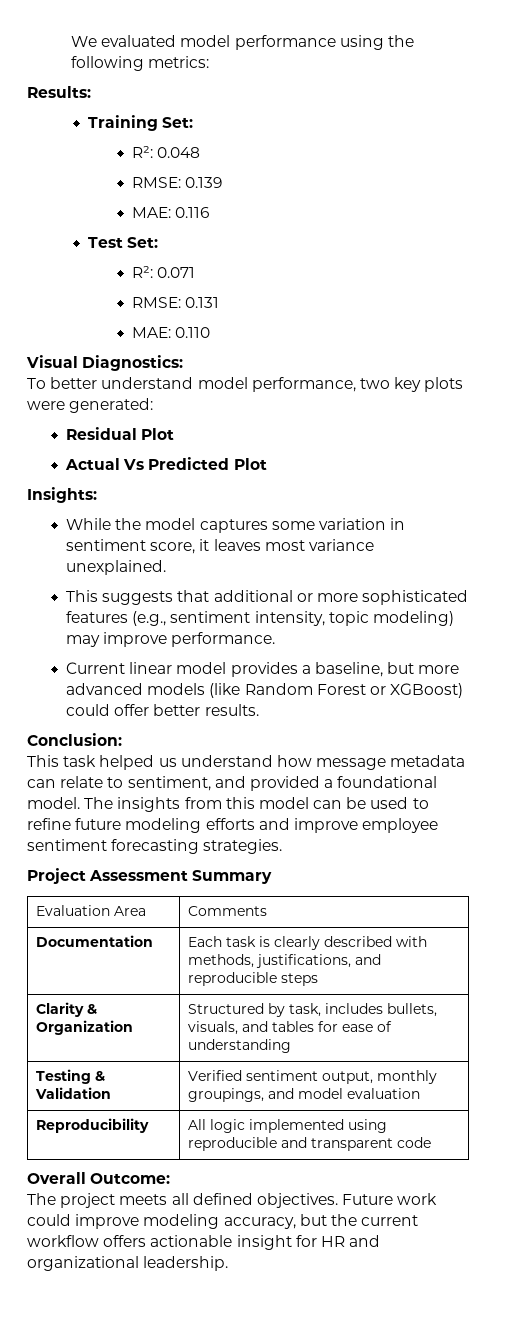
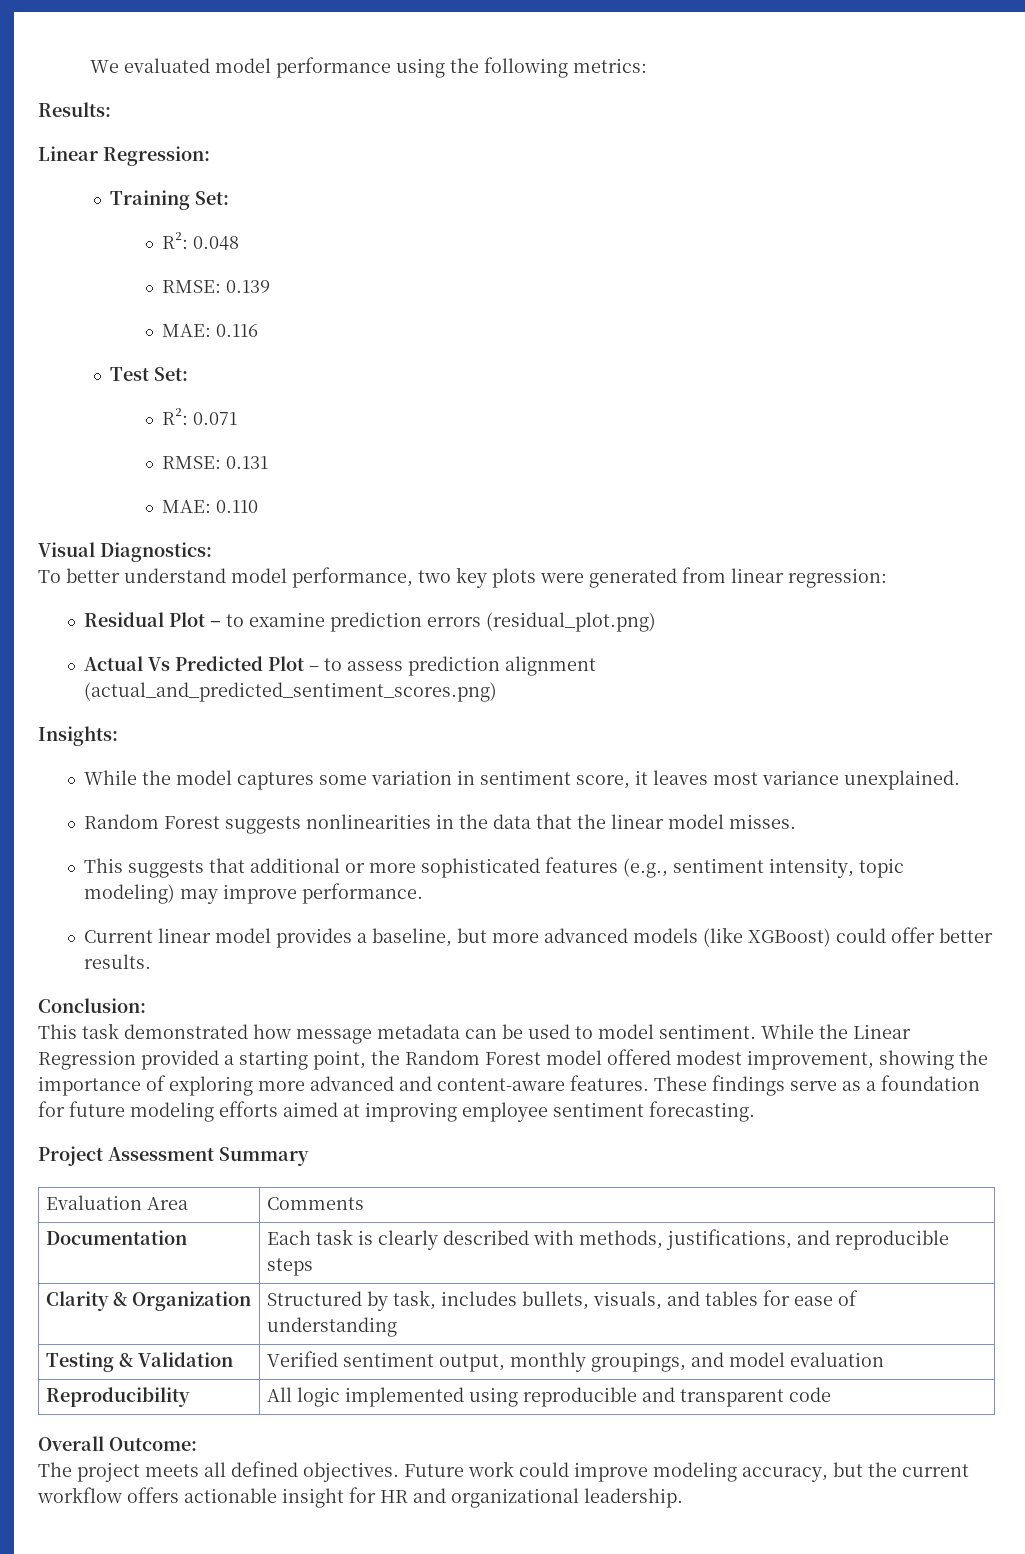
+ Linear Regression:
- To better understand model performance, two key plots were generated:
- Residual Plot
- Actual Vs Predicted Plot
+ To better understand model performance, two key plots were generated from linear regression:
+ Residual Plot – to examine prediction errors (residual_plot.png)
+ Actual Vs Predicted Plot – to assess prediction alignment (actual_and_predicted_sentiment_scores.png)
+ Random Forest suggests nonlinearities in the data that the linear model misses.
- Current linear model provides a baseline, but more advanced models (like Random Forest or XGBoost) could offer better results.
+ Current linear model provides a baseline, but more advanced models (like XGBoost) could offer better results.
- This task helped us understand how message metadata can relate to sentiment, and provided a foundational model. The insights from this model can be used to refine future modeling efforts and improve employee sentiment forecasting strategies.
+ This task demonstrated how message metadata can be used to model sentiment. While the Linear Regression provided a starting point, the Random Forest model offered modest improvement, showing the importance of exploring more advanced and content-aware features. These findings serve as a foundation for future modeling efforts aimed at improving employee sentiment forecasting.

